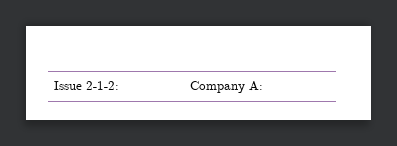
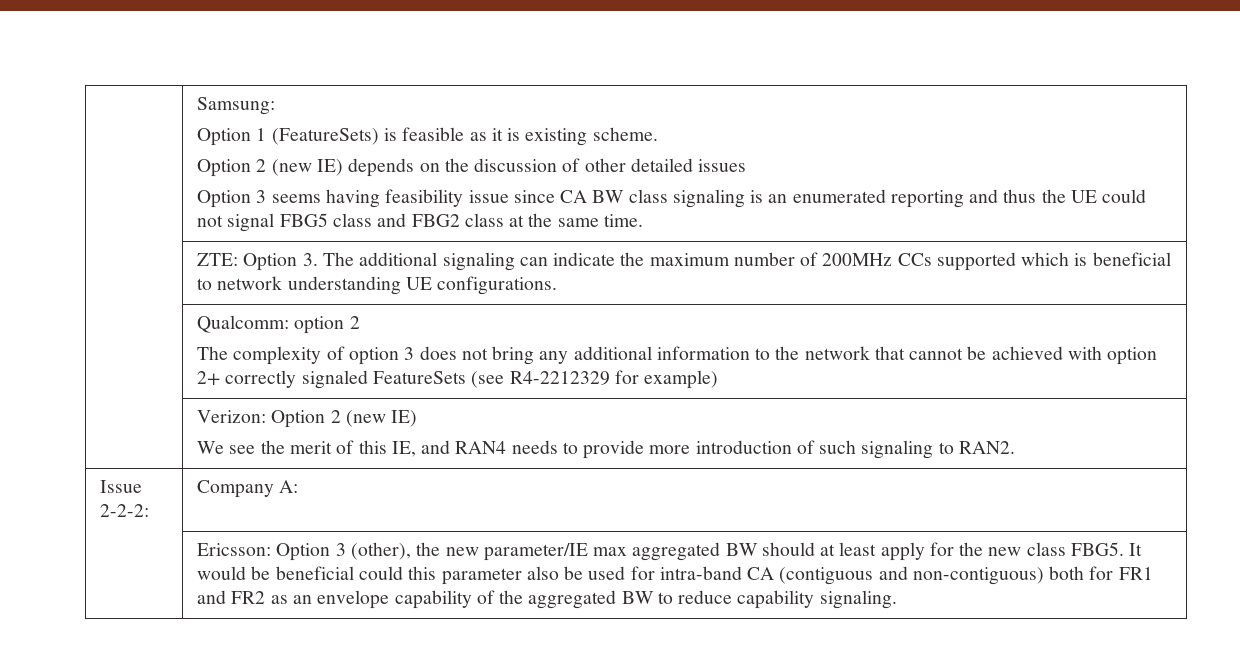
- Issue 2-1-2: | Company A:
+ Samsung:
+ Option 1 (FeatureSets) is feasible as it is existing scheme.
+ Option 2 (new IE) depends on the discussion of other detailed issues
+ Option 3 seems having feasibility issue since CA BW class signaling is an enumerated reporting and thus the UE could not signal FBG5 class and FBG2 class at the same time.
+ | ZTE: Option 3. The additional signaling can indicate the maximum number of 200MHz CCs supported which is beneficial to network understanding UE configurations.
+ | Qualcomm: option 2
+ The complexity of option 3 does not bring any additional information to the network that cannot be achieved with option 2+ correctly signaled FeatureSets (see R4-2212329 for example)
+ | Verizon: Option 2 (new IE)
+ We see the merit of this IE, and RAN4 needs to provide more introduction of such signaling to RAN2.
+ Issue 2-2-2: | Company A:
+ | Ericsson: Option 3 (other), the new parameter/IE max aggregated BW should at least apply for the new class FBG5. It would be beneficial could this parameter also be used for intra-band CA (contiguous and non-contiguous) both for FR1 and FR2 as an envelope capability of the aggregated BW to reduce capability signaling.

